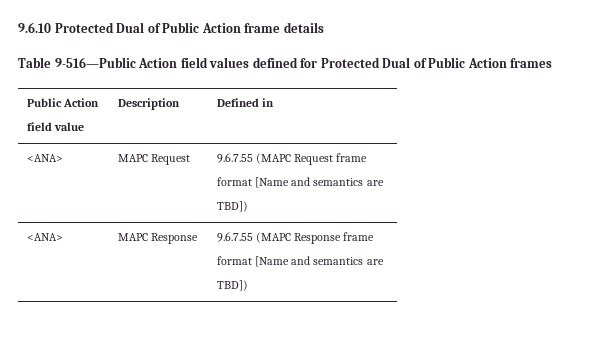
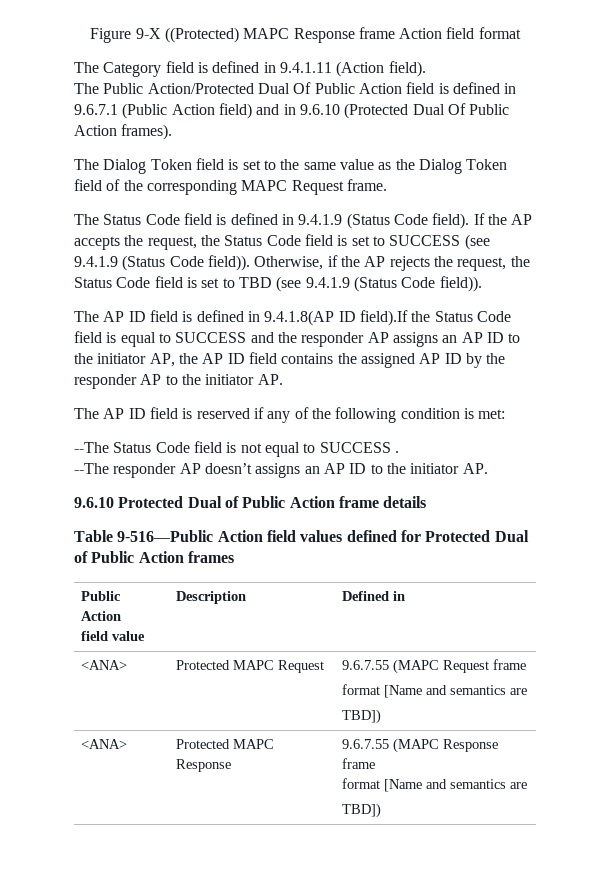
+ Figure 9-X ((Protected) MAPC Response frame Action field format
+ The Category field is defined in 9.4.1.11 (Action field).
+ The Public Action/Protected Dual Of Public Action field is defined in 9.6.7.1 (Public Action field) and in 9.6.10 (Protected Dual Of Public Action frames).
+ The Dialog Token field is set to the same value as the Dialog Token field of the corresponding MAPC Request frame.
+ The Status Code field is defined in 9.4.1.9 (Status Code field). If the AP accepts the request, the Status Code field is set to SUCCESS (see 9.4.1.9 (Status Code field)). Otherwise, if the AP rejects the request, the Status Code field is set to TBD (see 9.4.1.9 (Status Code field)).
+ The AP ID field is defined in 9.4.1.8(AP ID field).If the Status Code field is equal to SUCCESS and the responder AP assigns an AP ID to the initiator AP, the AP ID field contains the assigned AP ID by the responder AP to the initiator AP.
+ The AP ID field is reserved if any of the following condition is met:
+ --The Status Code field is not equal to SUCCESS .
+ --The responder AP doesn’t assigns an AP ID to the initiator AP.
- <ANA> | MAPC Request | 9.6.7.55 (MAPC Request frame
+ <ANA> | Protected MAPC Request | 9.6.7.55 (MAPC Request frame
- <ANA> | MAPC Response | 9.6.7.55 (MAPC Response frame
+ <ANA> | Protected MAPC Response | 9.6.7.55 (MAPC Response frame

